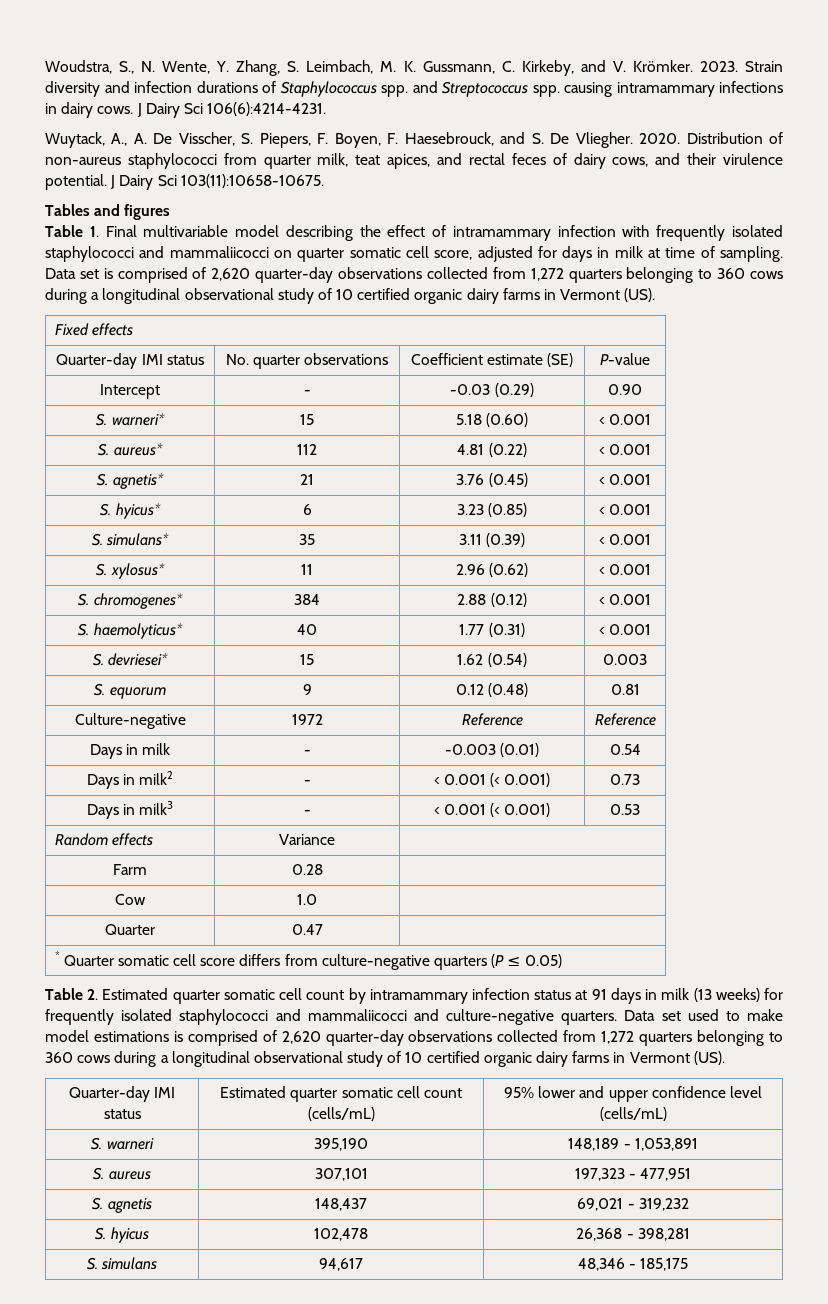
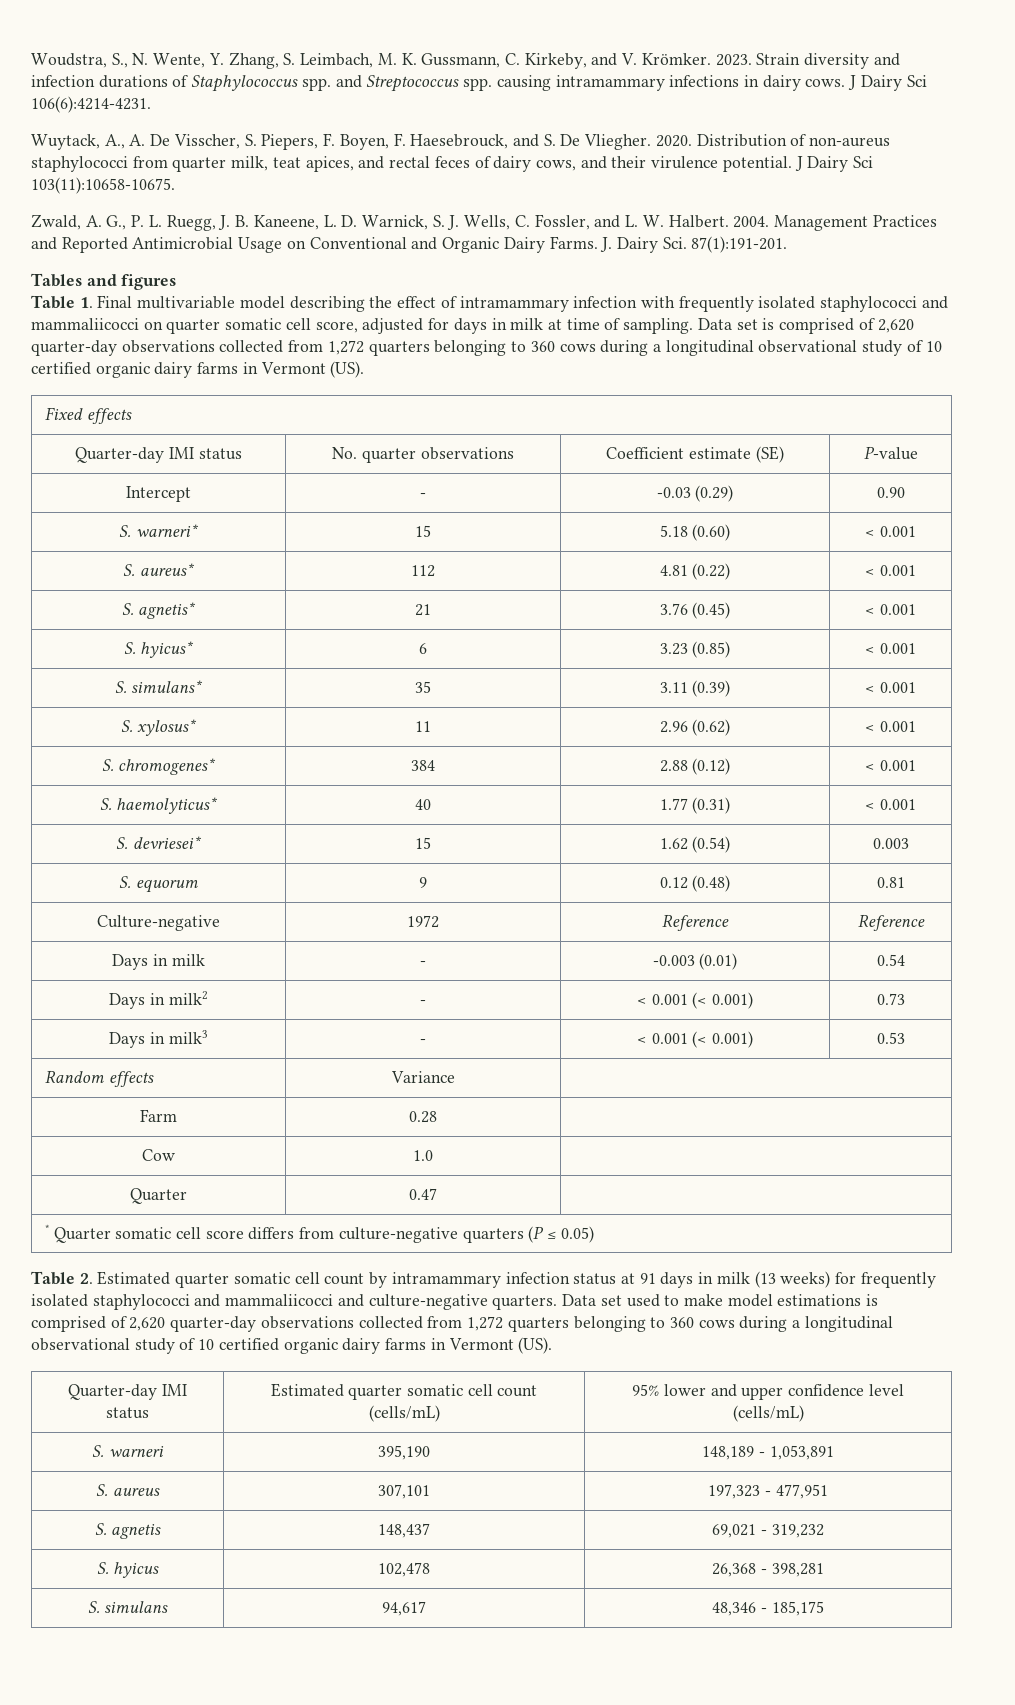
+ Zwald, A. G., P. L. Ruegg, J. B. Kaneene, L. D. Warnick, S. J. Wells, C. Fossler, and L. W. Halbert. 2004. Management Practices and Reported Antimicrobial Usage on Conventional and Organic Dairy Farms. J. Dairy Sci. 87(1):191-201.

